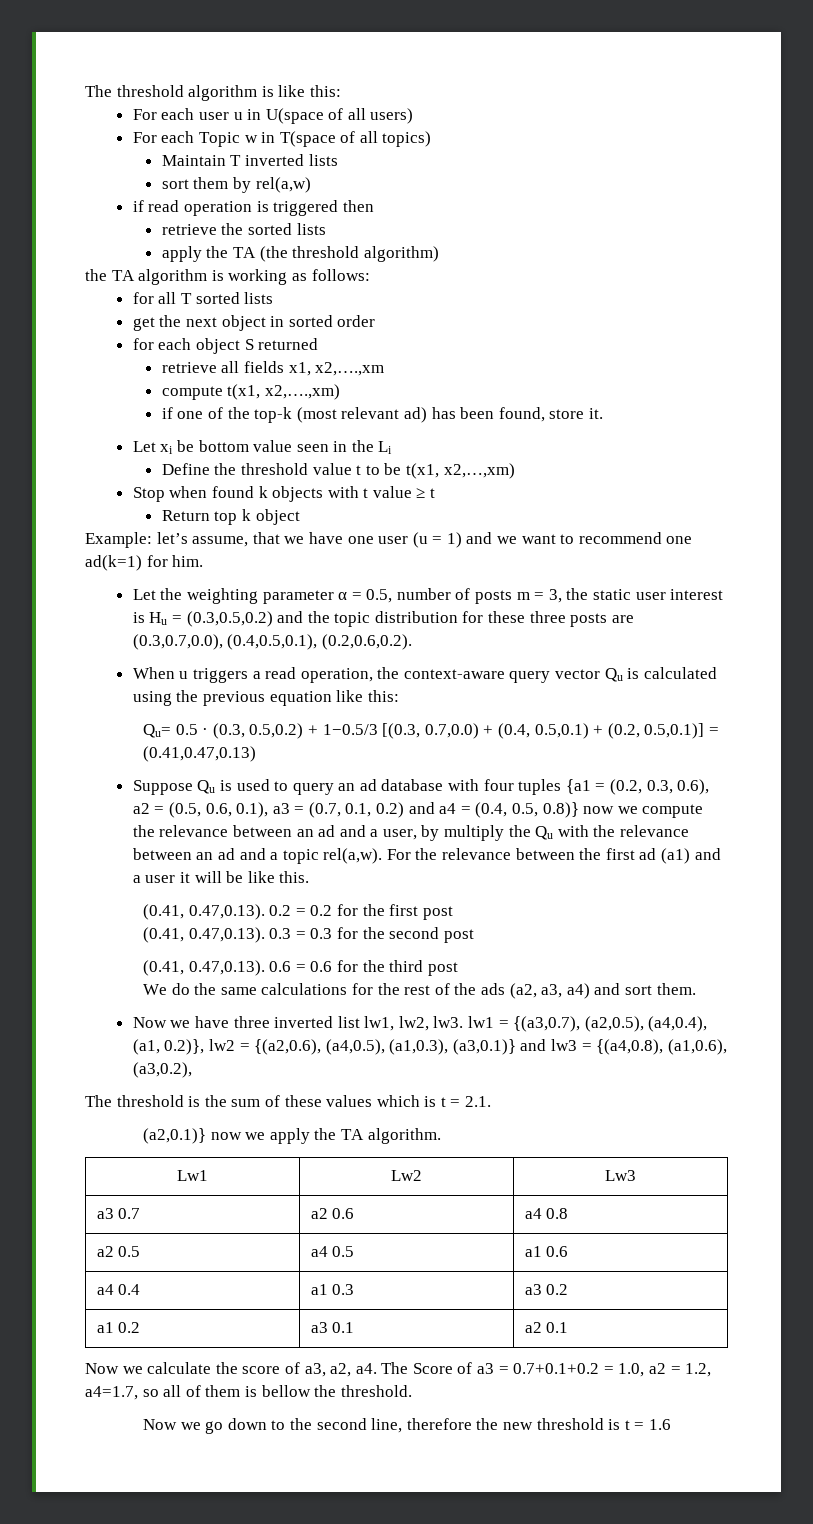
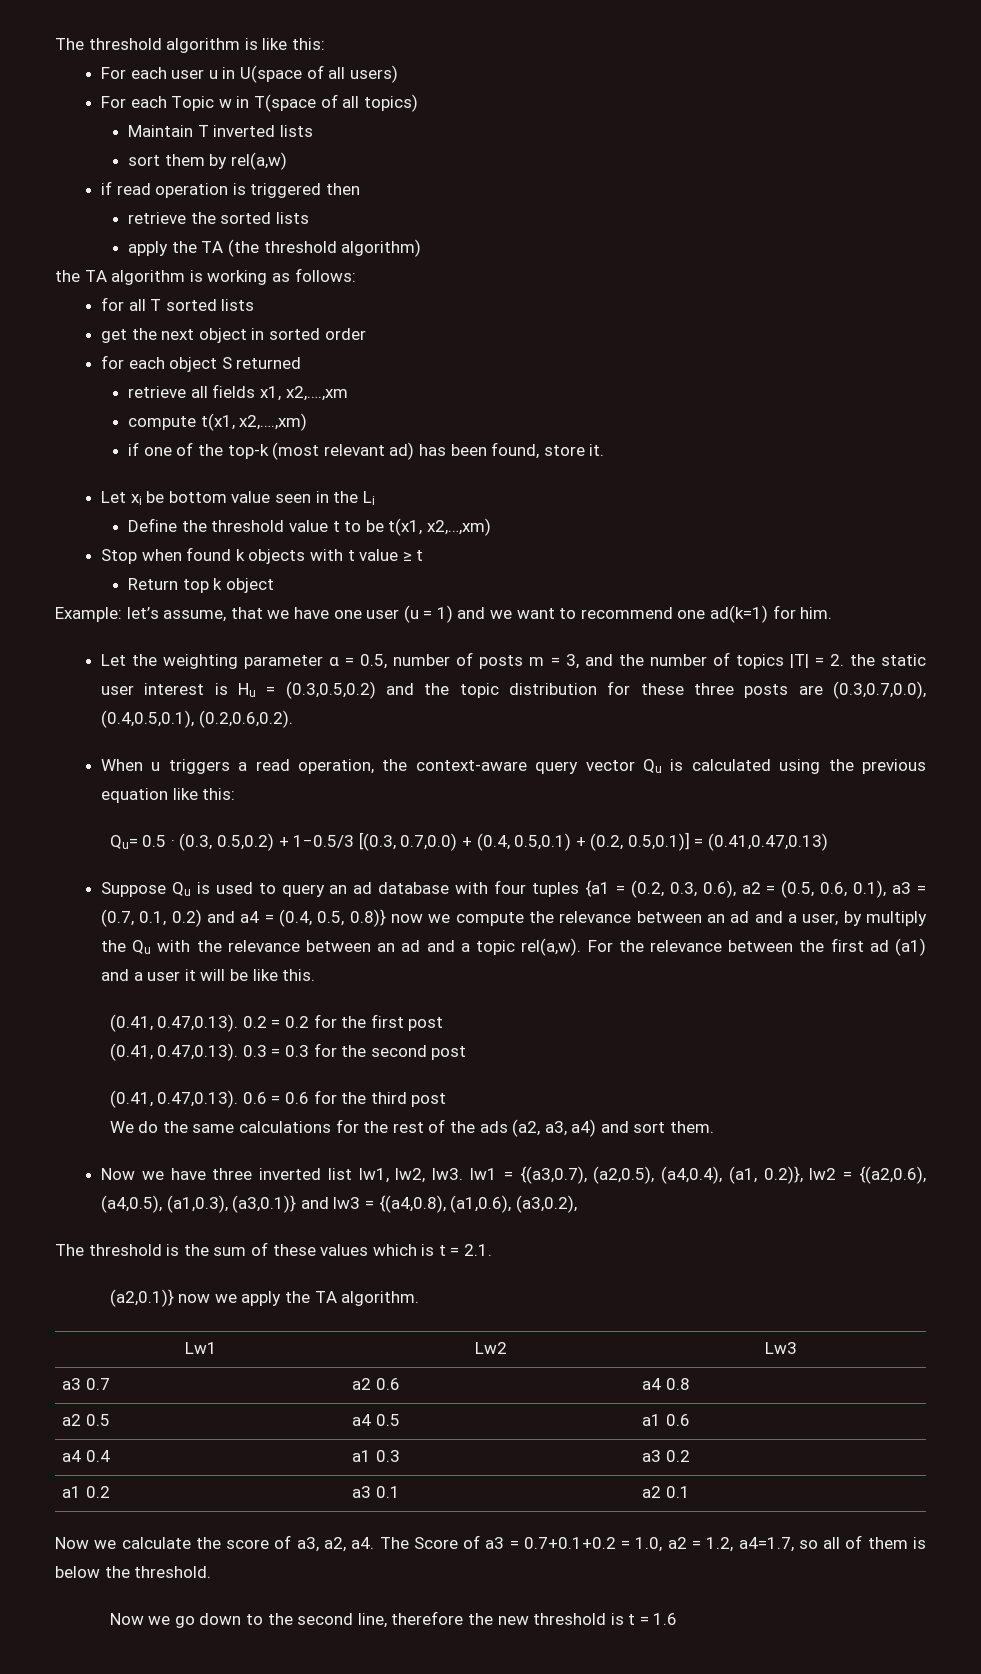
- Let the weighting parameter α = 0.5, number of posts m = 3, the static user interest is Hu = (0.3,0.5,0.2) and the topic distribution for these three posts are (0.3,0.7,0.0), (0.4,0.5,0.1), (0.2,0.6,0.2).
+ Let the weighting parameter α = 0.5, number of posts m = 3, and the number of topics |T| = 2. the static user interest is Hu = (0.3,0.5,0.2) and the topic distribution for these three posts are (0.3,0.7,0.0), (0.4,0.5,0.1), (0.2,0.6,0.2).
- The Score of a3 = 0.7+0.1+0.2 = 1.0, a2 = 1.2, a4=1.7, so all of them is bellow the threshold.
+ The Score of a3 = 0.7+0.1+0.2 = 1.0, a2 = 1.2, a4=1.7, so all of them is below the threshold.

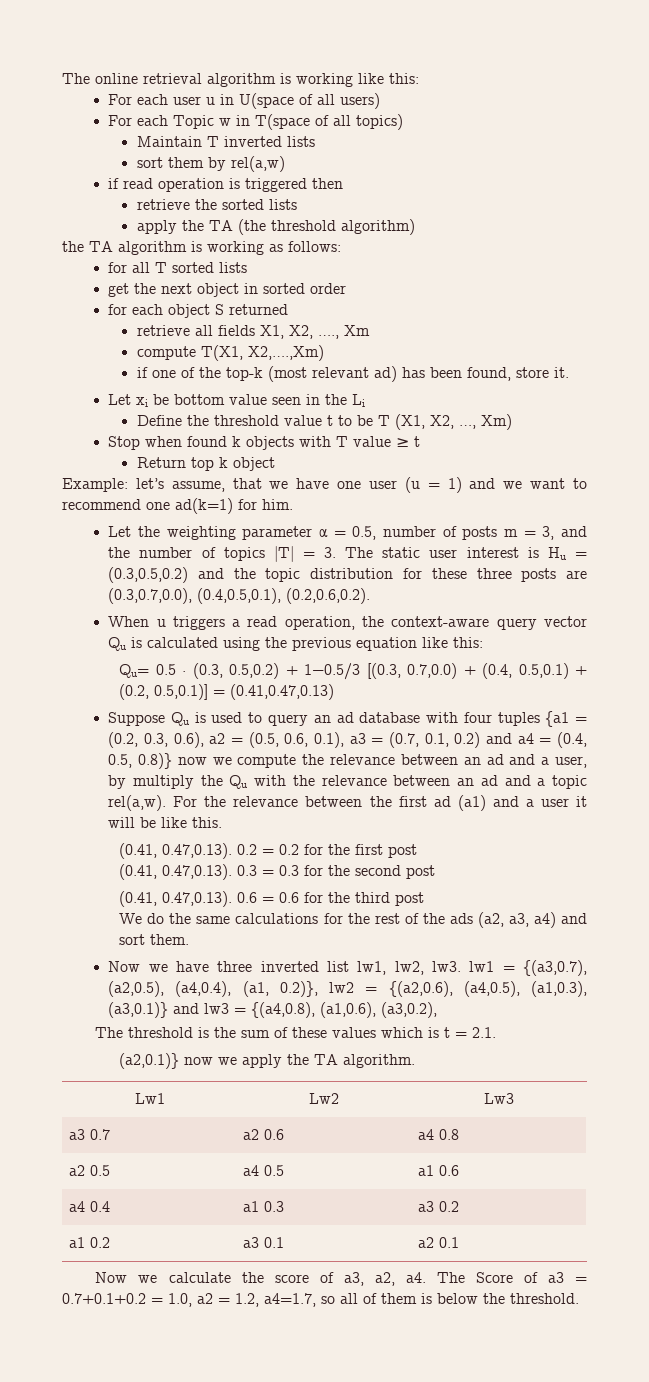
- The threshold algorithm is like this:
+ The online retrieval algorithm is working like this:
- retrieve all fields x1, x2,….,xm
- compute t(x1, x2,….,xm)
+ retrieve all fields X1, X2, …., Xm
+ compute T(X1, X2,….,Xm)
- Define the threshold value t to be t(x1, x2,…,xm)
+ Define the threshold value t to be T (X1, X2, …, Xm)
- Stop when found k objects with t value ≥ t
+ Stop when found k objects with T value ≥ t
- Let the weighting parameter α = 0.5, number of posts m = 3, and the number of topics |T| = 2. the static user interest is Hu = (0.3,0.5,0.2) and the topic distribution for these three posts are (0.3,0.7,0.0), (0.4,0.5,0.1), (0.2,0.6,0.2).
+ Let the weighting parameter α = 0.5, number of posts m = 3, and the number of topics |T| = 3. The static user interest is Hu = (0.3,0.5,0.2) and the topic distribution for these three posts are (0.3,0.7,0.0), (0.4,0.5,0.1), (0.2,0.6,0.2).
- Now we go down to the second line, therefore the new threshold is t = 1.6

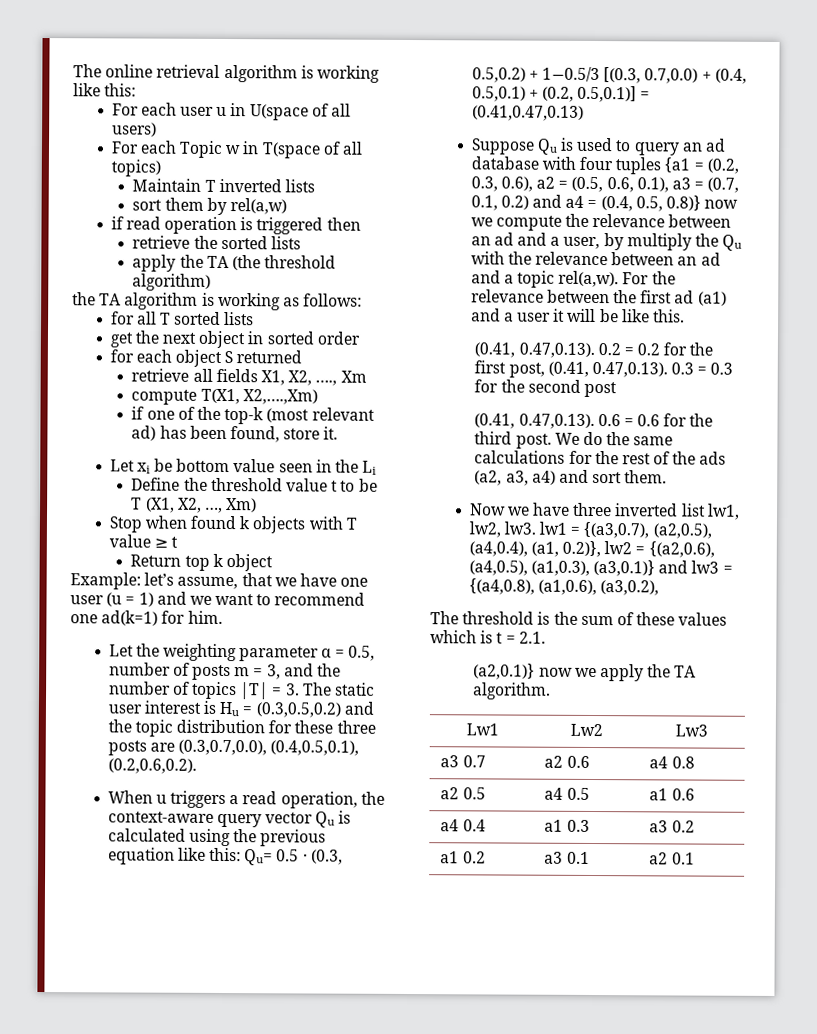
- When u triggers a read operation, the context-aware query vector Qu is calculated using the previous equation like this:
- Qu= 0.5 · (0.3, 0.5,0.2) + 1−0.5/3 [(0.3, 0.7,0.0) + (0.4, 0.5,0.1) + (0.2, 0.5,0.1)] = (0.41,0.47,0.13)
+ When u triggers a read operation, the context-aware query vector Qu is calculated using the previous equation like this: Qu= 0.5 · (0.3, 0.5,0.2) + 1−0.5/3 [(0.3, 0.7,0.0) + (0.4, 0.5,0.1) + (0.2, 0.5,0.1)] = (0.41,0.47,0.13)
- (0.41, 0.47,0.13). 0.2 = 0.2 for the first post
- (0.41, 0.47,0.13). 0.3 = 0.3 for the second post
+ (0.41, 0.47,0.13). 0.2 = 0.2 for the first post, (0.41, 0.47,0.13). 0.3 = 0.3 for the second post
- (0.41, 0.47,0.13). 0.6 = 0.6 for the third post
- We do the same calculations for the rest of the ads (a2, a3, a4) and sort them.
+ (0.41, 0.47,0.13). 0.6 = 0.6 for the third post. We do the same calculations for the rest of the ads (a2, a3, a4) and sort them.
- Now we calculate the score of a3, a2, a4. The Score of a3 = 0.7+0.1+0.2 = 1.0, a2 = 1.2, a4=1.7, so all of them is below the threshold.

